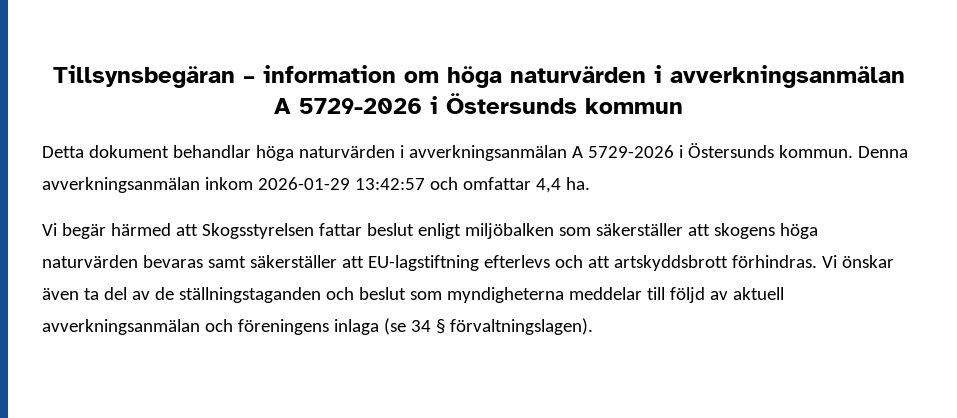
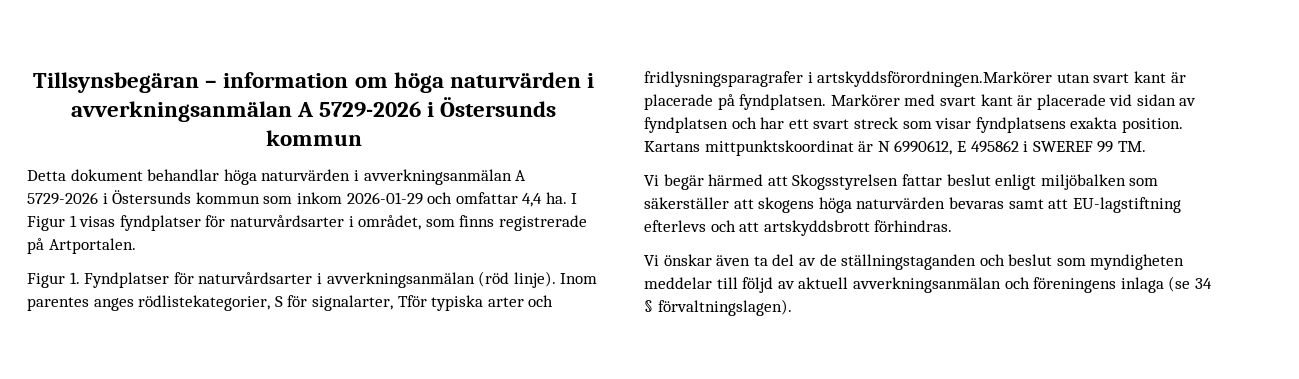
- Detta dokument behandlar höga naturvärden i avverkningsanmälan A 5729-2026 i Östersunds kommun. Denna avverkningsanmälan inkom 2026-01-29 13:42:57 och omfattar 4,4 ha.
+ Detta dokument behandlar höga naturvärden i avverkningsanmälan A 5729-2026 i Östersunds kommun som inkom 2026-01-29 och omfattar 4,4 ha. I Figur 1 visas fyndplatser för naturvårdsarter i området, som finns registrerade på Artportalen.
+ Figur 1. Fyndplatser för naturvårdsarter i avverkningsanmälan (röd linje). Inom parentes anges rödlistekategorier, S för signalarter, Tför typiska arter och fridlysningsparagrafer i artskyddsförordningen.Markörer utan svart kant är placerade på fyndplatsen. Markörer med svart kant är placerade vid sidan av fyndplatsen och har ett svart streck som visar fyndplatsens exakta position. Kartans mittpunktskoordinat är N 6990612, E 495862 i SWEREF 99 TM.
- Vi begär härmed att Skogsstyrelsen fattar beslut enligt miljöbalken som säkerställer att skogens höga naturvärden bevaras samt säkerställer att EU-lagstiftning efterlevs och att artskyddsbrott förhindras. Vi önskar även ta del av de ställningstaganden och beslut som myndigheterna meddelar till följd av aktuell avverkningsanmälan och föreningens inlaga (se 34 § förvaltningslagen).
+ Vi begär härmed att Skogsstyrelsen fattar beslut enligt miljöbalken som säkerställer att skogens höga naturvärden bevaras samt att EU-lagstiftning efterlevs och att artskyddsbrott förhindras.
+ Vi önskar även ta del av de ställningstaganden och beslut som myndigheten meddelar till följd av aktuell avverkningsanmälan och föreningens inlaga (se 34 § förvaltningslagen).

